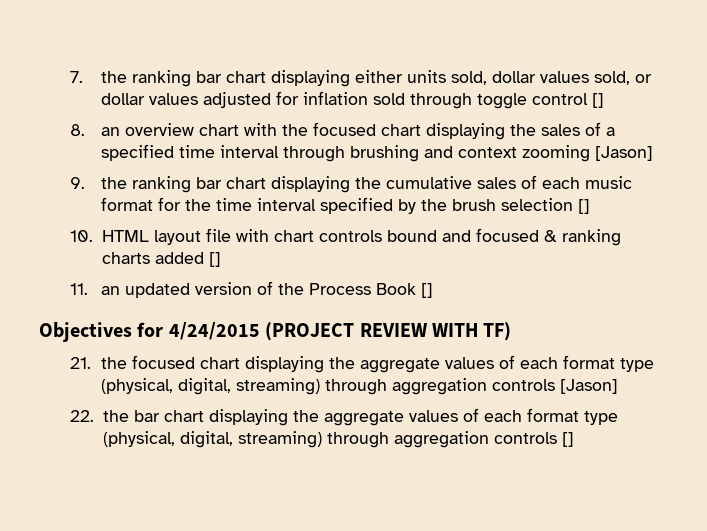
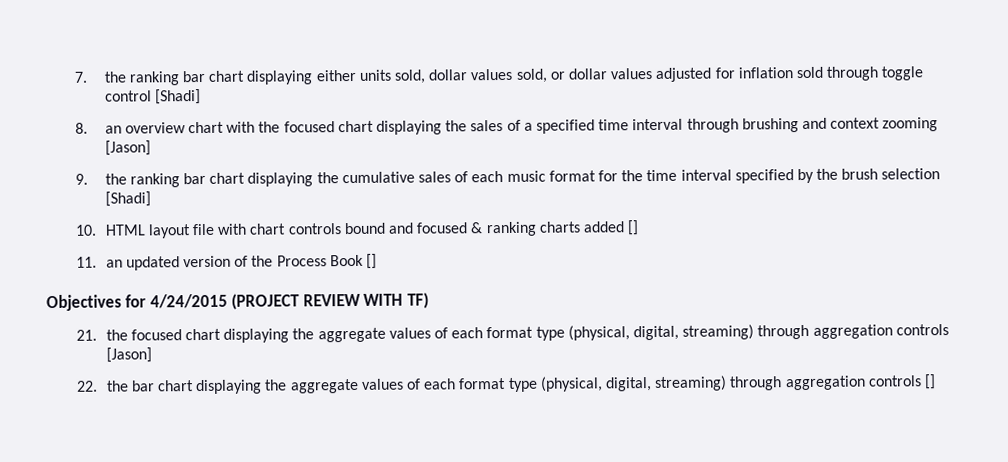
- 7. the ranking bar chart displaying either units sold, dollar values sold, or dollar values adjusted for inflation sold through toggle control []
+ 7. the ranking bar chart displaying either units sold, dollar values sold, or dollar values adjusted for inflation sold through toggle control [Shadi]
- 9. the ranking bar chart displaying the cumulative sales of each music format for the time interval specified by the brush selection []
+ 9. the ranking bar chart displaying the cumulative sales of each music format for the time interval specified by the brush selection [Shadi]

